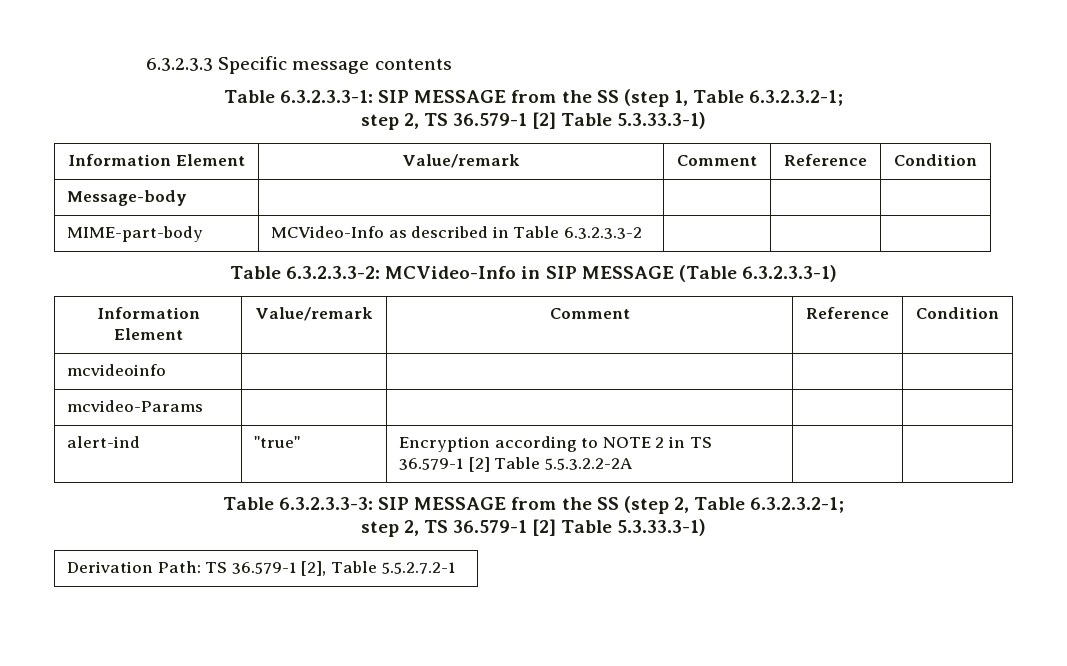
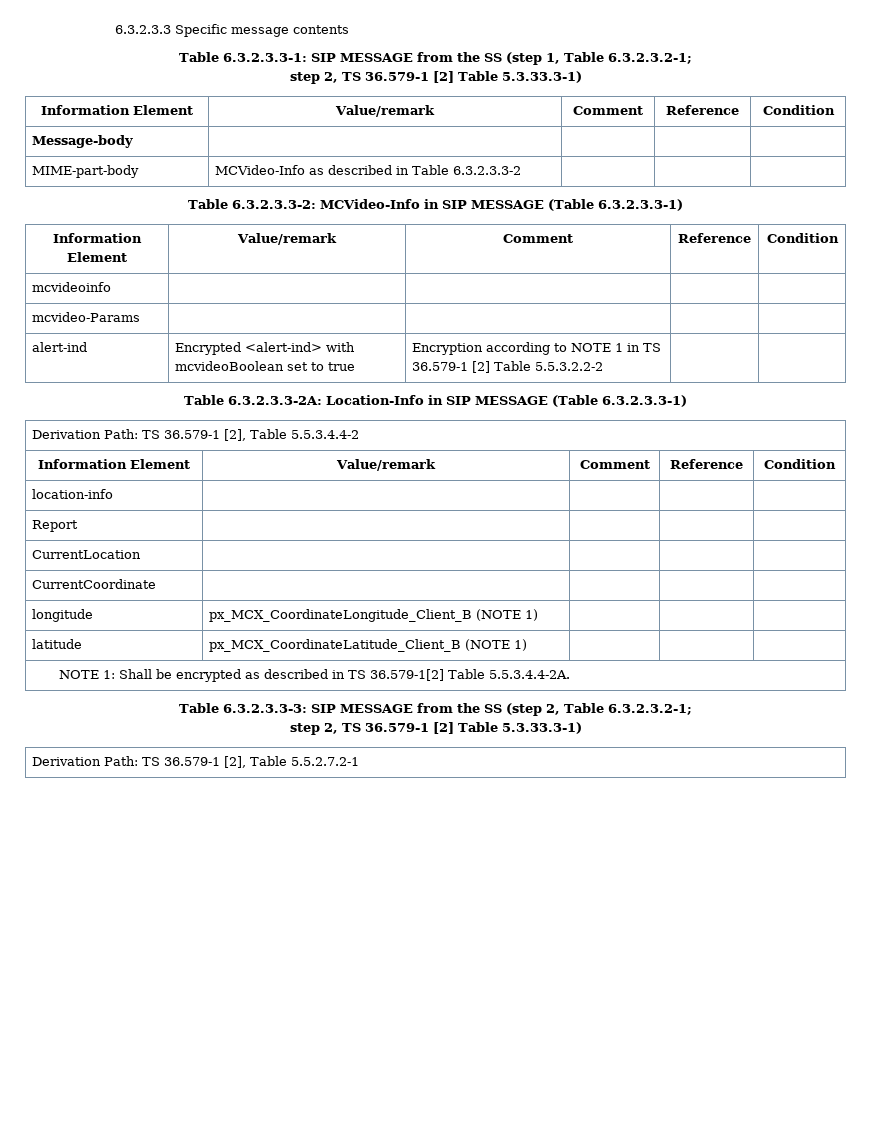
- alert-ind | "true" | Encryption according to NOTE 2 in TS 36.579-1 [2] Table 5.5.3.2.2-2A | |
+ alert-ind | Encrypted <alert-ind> with mcvideoBoolean set to true | Encryption according to NOTE 1 in TS 36.579-1 [2] Table 5.5.3.2.2-2 | |
+ Table 6.3.2.3.3-2A: Location-Info in SIP MESSAGE (Table 6.3.2.3.3-1)
+ Derivation Path: TS 36.579-1 [2], Table 5.5.3.4.4-2
+ Information Element | Value/remark | Comment | Reference | Condition
+ location-info | | | |
+ Report | | | |
+ CurrentLocation | | | |
+ CurrentCoordinate | | | |
+ longitude | px_MCX_CoordinateLongitude_Client_B (NOTE 1) | | |
+ latitude | px_MCX_CoordinateLatitude_Client_B (NOTE 1) | | |
+ NOTE 1: Shall be encrypted as described in TS 36.579-1[2] Table 5.5.3.4.4-2A.

